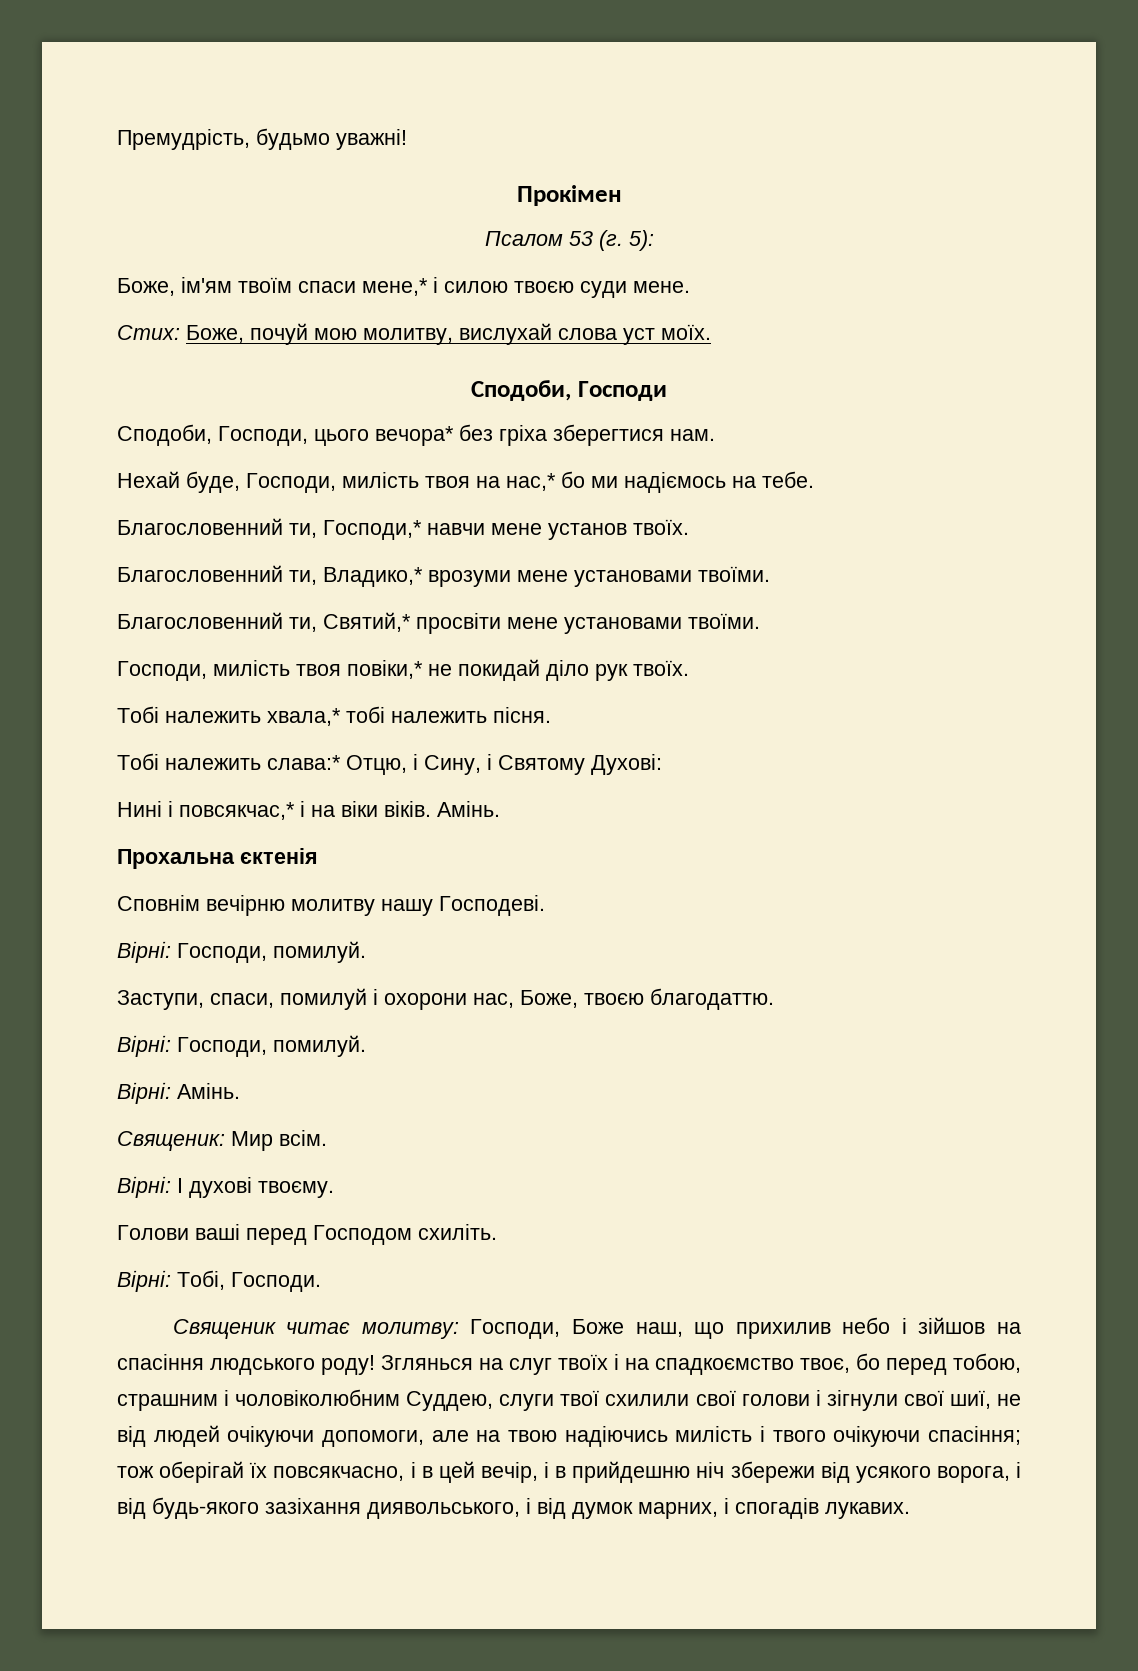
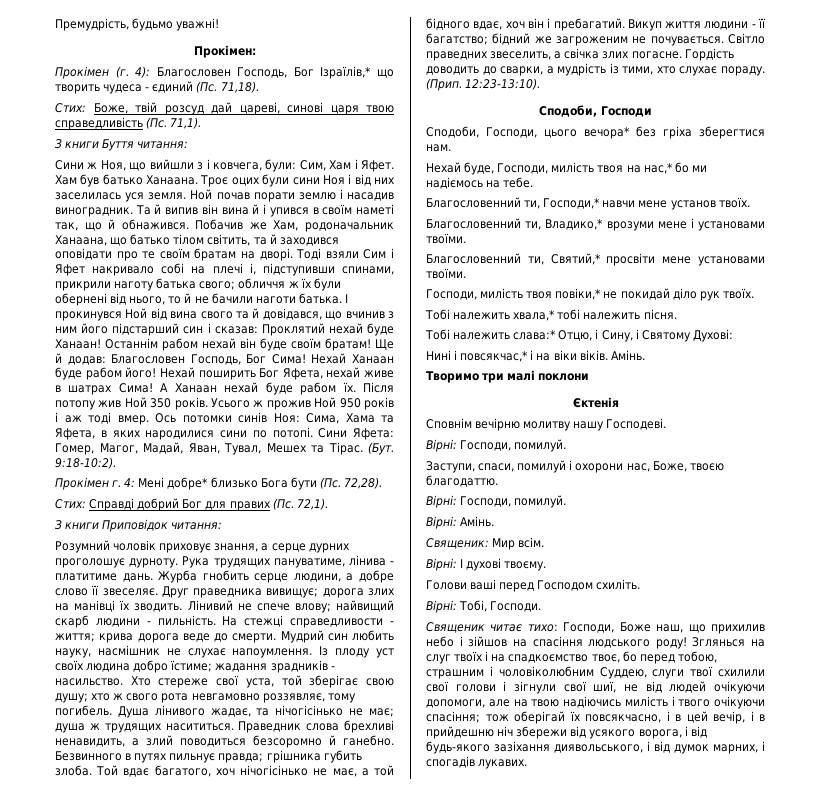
- Прокімен
- Псалом 53 (г. 5):
- Боже, ім'ям твоїм спаси мене,* і силою твоєю суди мене.
- Стих: Боже, почуй мою молитву, вислухай слова уст моїх.
+ Прокімен:
+ Прокімен (г. 4): Благословен Господь, Бог Ізраїлів,* що творить чудеса - єдиний (Пс. 71,18).
+ Стих: Боже, твій розсуд дай цареві, синові царя твою справедливість (Пс. 71,1).
+ З книги Буття читання:
+ Сини ж Ноя, що вийшли з і ковчега, були: Сим, Хам і Яфет. Хам був батько Ханаана. Троє оцих були сини Ноя і від них заселилась уся земля. Ной почав порати землю і насадив виноградник. Та й випив він вина й і упився в своїм наметі так, що й обнажився. Побачив же Хам, родоначальник Ханаана, що батько тілом світить, та й заходився оповідати про те своїм братам на дворі. Тоді взяли Сим і Яфет накривало собі на плечі і, підступивши спинами, прикрили наготу батька свого; обличчя ж їх були обернені від нього, то й не бачили наготи батька. І прокинувся Ной від вина свого та й довідався, що вчинив з ним його підстарший син і сказав: Проклятий нехай буде Ханаан! Останнім рабом нехай він буде своїм братам! Ще й додав: Благословен Господь, Бог Сима! Нехай Ханаан буде рабом його! Нехай поширить Бог Яфета, нехай живе в шатрах Сима! А Ханаан нехай буде рабом їх. Після потопу жив Ной 350 років. Усього ж прожив Ной 950 років і аж тоді вмер. Ось потомки синів Ноя: Сима, Хама та Яфета, в яких народилися сини по потопі. Сини Яфета: Гомер, Магог, Мадай, Яван, Тувал, Мешех та Тірас. (Бут. 9:18-10:2).
+ Прокімен г. 4: Мені добре* близько Бога бути (Пс. 72,28).
+ Стих: Справді добрий Бог для правих (Пс. 72,1).
+ З книги Приповідок читання:
+ Розумний чоловік приховує знання, а серце дурних проголошує дурноту. Рука трудящих пануватиме, лінива - платитиме дань. Журба гнобить серце людини, а добре слово її звеселяє. Друг праведника вивищує; дорога злих на манівці їх зводить. Лінивий не спече влову; найвищий скарб людини - пильність. На стежці справедливости - життя; крива дорога веде до смерти. Мудрий син любить науку, насмішник не слухає напоумлення. Із плоду уст своїх людина добро їстиме; жадання зрадників - насильство. Хто стереже свої уста, той зберігає свою душу; хто ж свого рота невгамовно роззявляє, тому погибель. Душа лінивого жадає, та нічогісінько не має; душа ж трудящих насититься. Праведник слова брехливі ненавидить, а злий поводиться безсоромно й ганебно. Безвинного в путях пильнує правда; грішника губить злоба. Той вдає багатого, хоч нічогісінько не має, а той бідного вдає, хоч він і пребагатий. Викуп життя людини - її багатство; бідний же загроженим не почувається. Світло праведних звеселить, а свічка злих погасне. Гордість доводить до сварки, а мудрість із тими, хто слухає пораду. (Прип. 12:23-13:10).
- Благословенний ти, Владико,* врозуми мене установами твоїми.
+ Благословенний ти, Владико,* врозуми мене і установами твоїми.
- Прохальна єктенія
+ Творимо три малі поклони
+ Єктенія
- Священик читає молитву: Господи, Боже наш, що прихилив небо і зійшов на спасіння людського роду!
+ Священик читає тихо: Господи, Боже наш, що прихилив небо і зійшов на спасіння людського роду!

